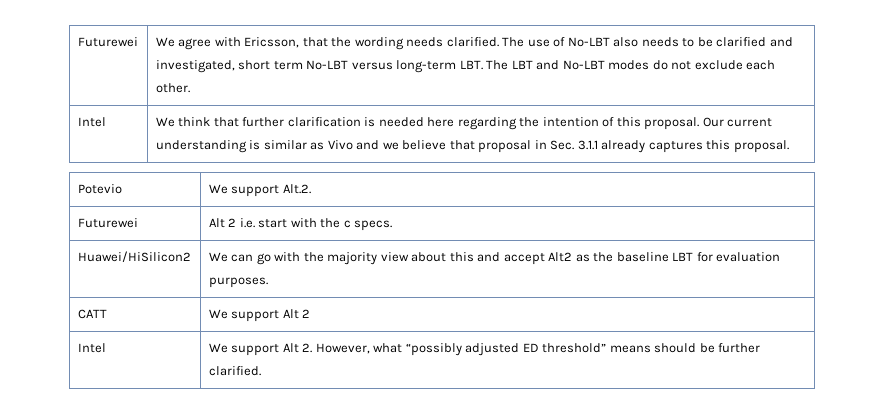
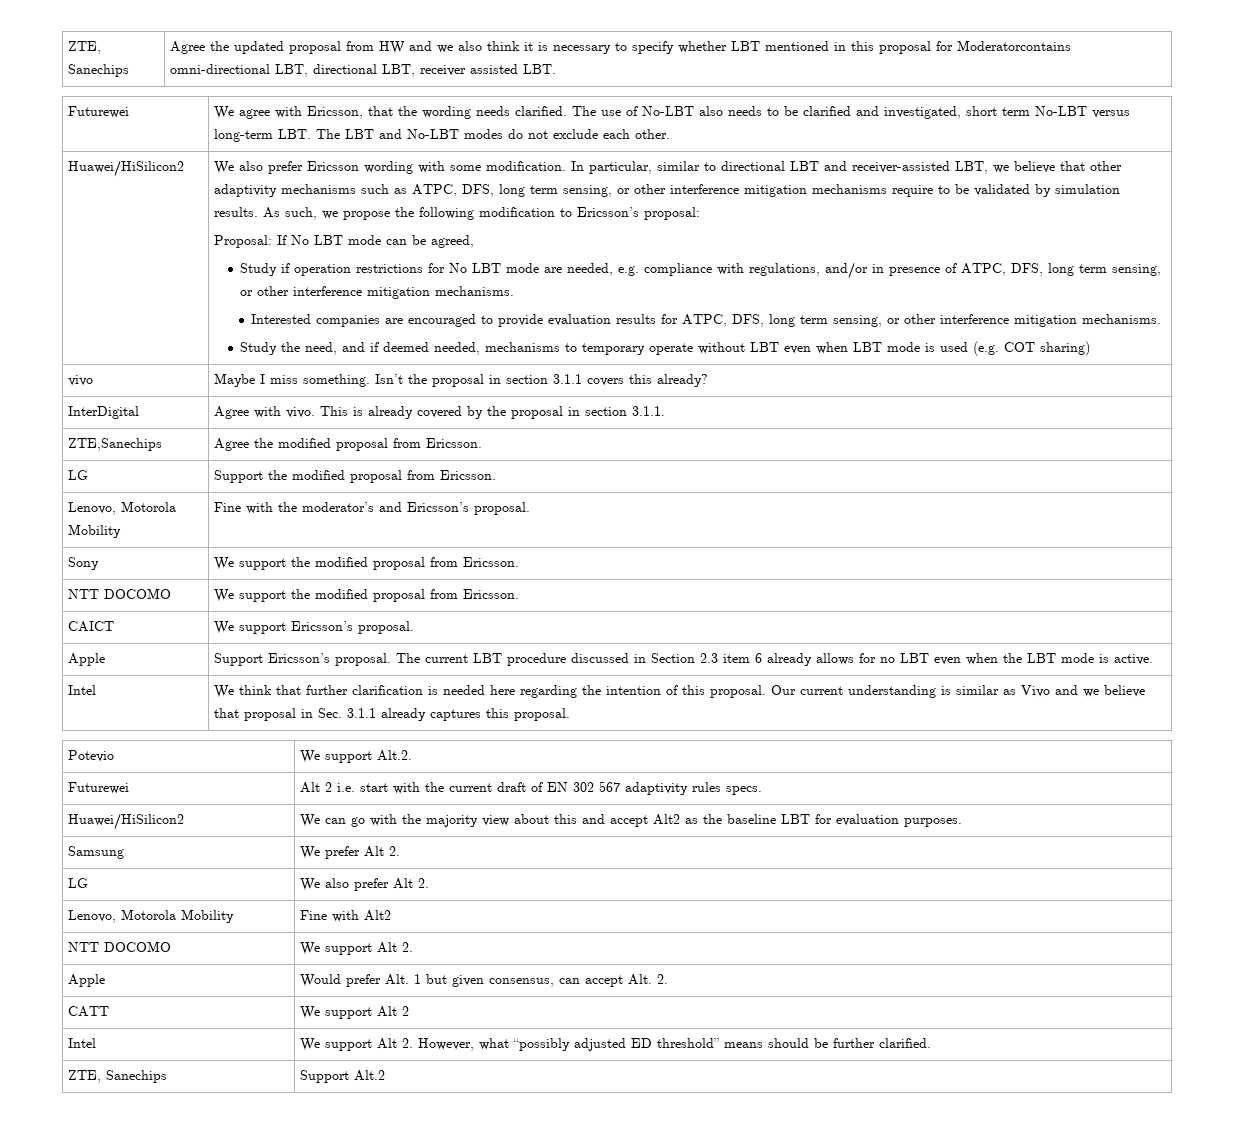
+ ZTE, Sanechips | Agree the updated proposal from HW and we also think it is necessary to specify whether LBT mentioned in this proposal for Moderatorcontains omni-directional LBT, directional LBT, receiver assisted LBT.
+ Huawei/HiSilicon2 | We also prefer Ericsson wording with some modification. In particular, similar to directional LBT and receiver-assisted LBT, we believe that other adaptivity mechanisms such as ATPC, DFS, long term sensing, or other interference mitigation mechanisms require to be validated by simulation results. As such, we propose the following modification to Ericsson’s proposal:
+ Proposal: If No LBT mode can be agreed,
+ Study if operation restrictions for No LBT mode are needed, e.g. compliance with regulations, and/or in presence of ATPC, DFS, long term sensing, or other interference mitigation mechanisms.
+ Interested companies are encouraged to provide evaluation results for ATPC, DFS, long term sensing, or other interference mitigation mechanisms.
+ Study the need, and if deemed needed, mechanisms to temporary operate without LBT even when LBT mode is used (e.g. COT sharing)
+ vivo | Maybe I miss something. Isn’t the proposal in section 3.1.1 covers this already?
+ InterDigital | Agree with vivo. This is already covered by the proposal in section 3.1.1.
+ ZTE,Sanechips | Agree the modified proposal from Ericsson.
+ LG | Support the modified proposal from Ericsson.
+ Lenovo, Motorola Mobility | Fine with the moderator’s and Ericsson’s proposal.
+ Sony | We support the modified proposal from Ericsson.
+ NTT DOCOMO | We support the modified proposal from Ericsson.
+ CAICT | We support Ericsson’s proposal.
+ Apple | Support Ericsson’s proposal. The current LBT procedure discussed in Section 2.3 item 6 already allows for no LBT even when the LBT mode is active.
- Futurewei | Alt 2 i.e. start with the c specs.
+ Futurewei | Alt 2 i.e. start with the current draft of EN 302 567 adaptivity rules specs.
+ Samsung | We prefer Alt 2.
+ LG | We also prefer Alt 2.
+ Lenovo, Motorola Mobility | Fine with Alt2
+ NTT DOCOMO | We support Alt 2.
+ Apple | Would prefer Alt. 1 but given consensus, can accept Alt. 2.
+ ZTE, Sanechips | Support Alt.2

